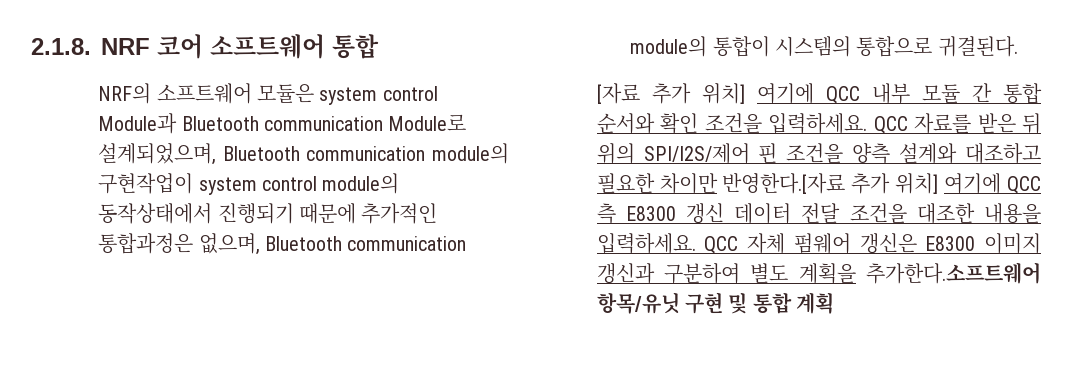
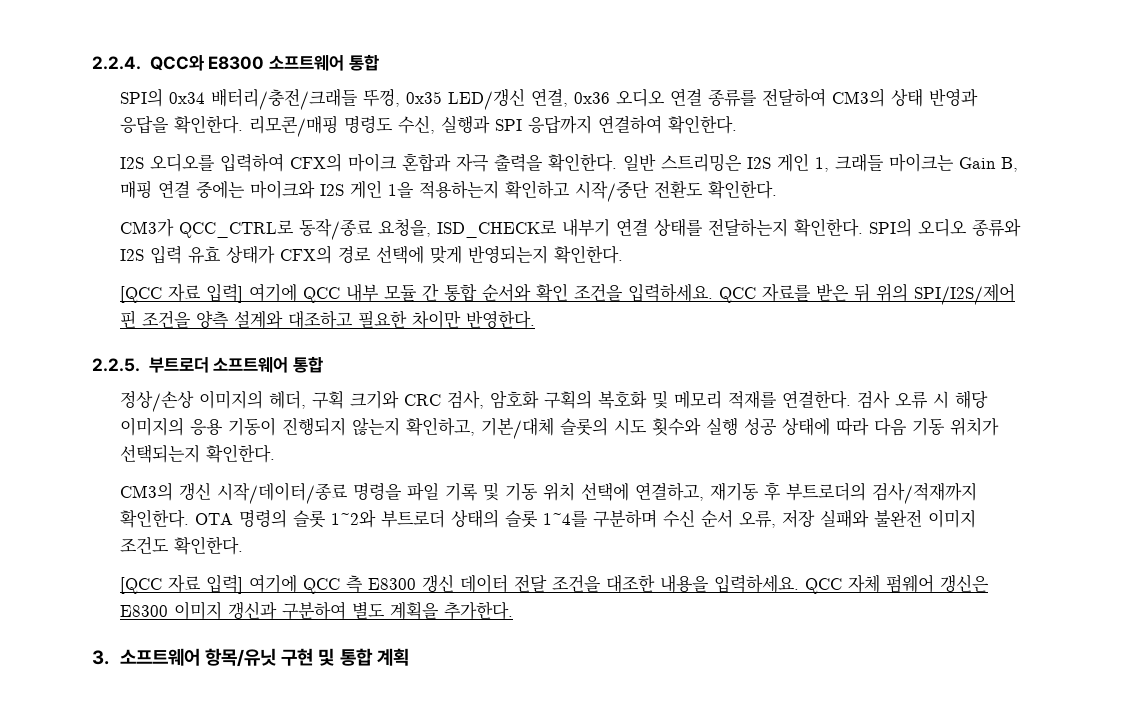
- 2.1.8. NRF 코어 소프트웨어 통합
- NRF의 소프트웨어 모듈은 system control Module과 Bluetooth communication Module로 설계되었으며, Bluetooth communication module의 구현작업이 system control module의 동작상태에서 진행되기 때문에 추가적인 통합과정은 없으며, Bluetooth communication module의 통합이 시스템의 통합으로 귀결된다.
- [자료 추가 위치] 여기에 QCC 내부 모듈 간 통합 순서와 확인 조건을 입력하세요.
+ 2.2.4. QCC와 E8300 소프트웨어 통합
+ SPI의 0x34 배터리/충전/크래들 뚜껑, 0x35 LED/갱신 연결, 0x36 오디오 연결 종류를 전달하여 CM3의 상태 반영과 응답을 확인한다. 리모콘/매핑 명령도 수신, 실행과 SPI 응답까지 연결하여 확인한다.
+ I2S 오디오를 입력하여 CFX의 마이크 혼합과 자극 출력을 확인한다. 일반 스트리밍은 I2S 게인 1, 크래들 마이크는 Gain B, 매핑 연결 중에는 마이크와 I2S 게인 1을 적용하는지 확인하고 시작/중단 전환도 확인한다.
+ CM3가 QCC_CTRL로 동작/종료 요청을, ISD_CHECK로 내부기 연결 상태를 전달하는지 확인한다. SPI의 오디오 종류와 I2S 입력 유효 상태가 CFX의 경로 선택에 맞게 반영되는지 확인한다.
+ [QCC 자료 입력] 여기에 QCC 내부 모듈 간 통합 순서와 확인 조건을 입력하세요.
- QCC 자료를 받은 뒤 위의 SPI/I2S/제어 핀 조건을 양측 설계와 대조하고 필요한 차이만 반영한다.[자료 추가 위치] 여기에 QCC 측 E8300 갱신 데이터 전달 조건을 대조한 내용을 입력하세요.
+ QCC 자료를 받은 뒤 위의 SPI/I2S/제어 핀 조건을 양측 설계와 대조하고 필요한 차이만 반영한다.
+ 2.2.5. 부트로더 소프트웨어 통합
+ 정상/손상 이미지의 헤더, 구획 크기와 CRC 검사, 암호화 구획의 복호화 및 메모리 적재를 연결한다. 검사 오류 시 해당 이미지의 응용 기동이 진행되지 않는지 확인하고, 기본/대체 슬롯의 시도 횟수와 실행 성공 상태에 따라 다음 기동 위치가 선택되는지 확인한다.
+ CM3의 갱신 시작/데이터/종료 명령을 파일 기록 및 기동 위치 선택에 연결하고, 재기동 후 부트로더의 검사/적재까지 확인한다. OTA 명령의 슬롯 1~2와 부트로더 상태의 슬롯 1~4를 구분하며 수신 순서 오류, 저장 실패와 불완전 이미지 조건도 확인한다.
+ [QCC 자료 입력] 여기에 QCC 측 E8300 갱신 데이터 전달 조건을 대조한 내용을 입력하세요.
- QCC 자체 펌웨어 갱신은 E8300 이미지 갱신과 구분하여 별도 계획을 추가한다.소프트웨어 항목/유닛 구현 및 통합 계획
+ QCC 자체 펌웨어 갱신은 E8300 이미지 갱신과 구분하여 별도 계획을 추가한다.
+ 3. 소프트웨어 항목/유닛 구현 및 통합 계획

